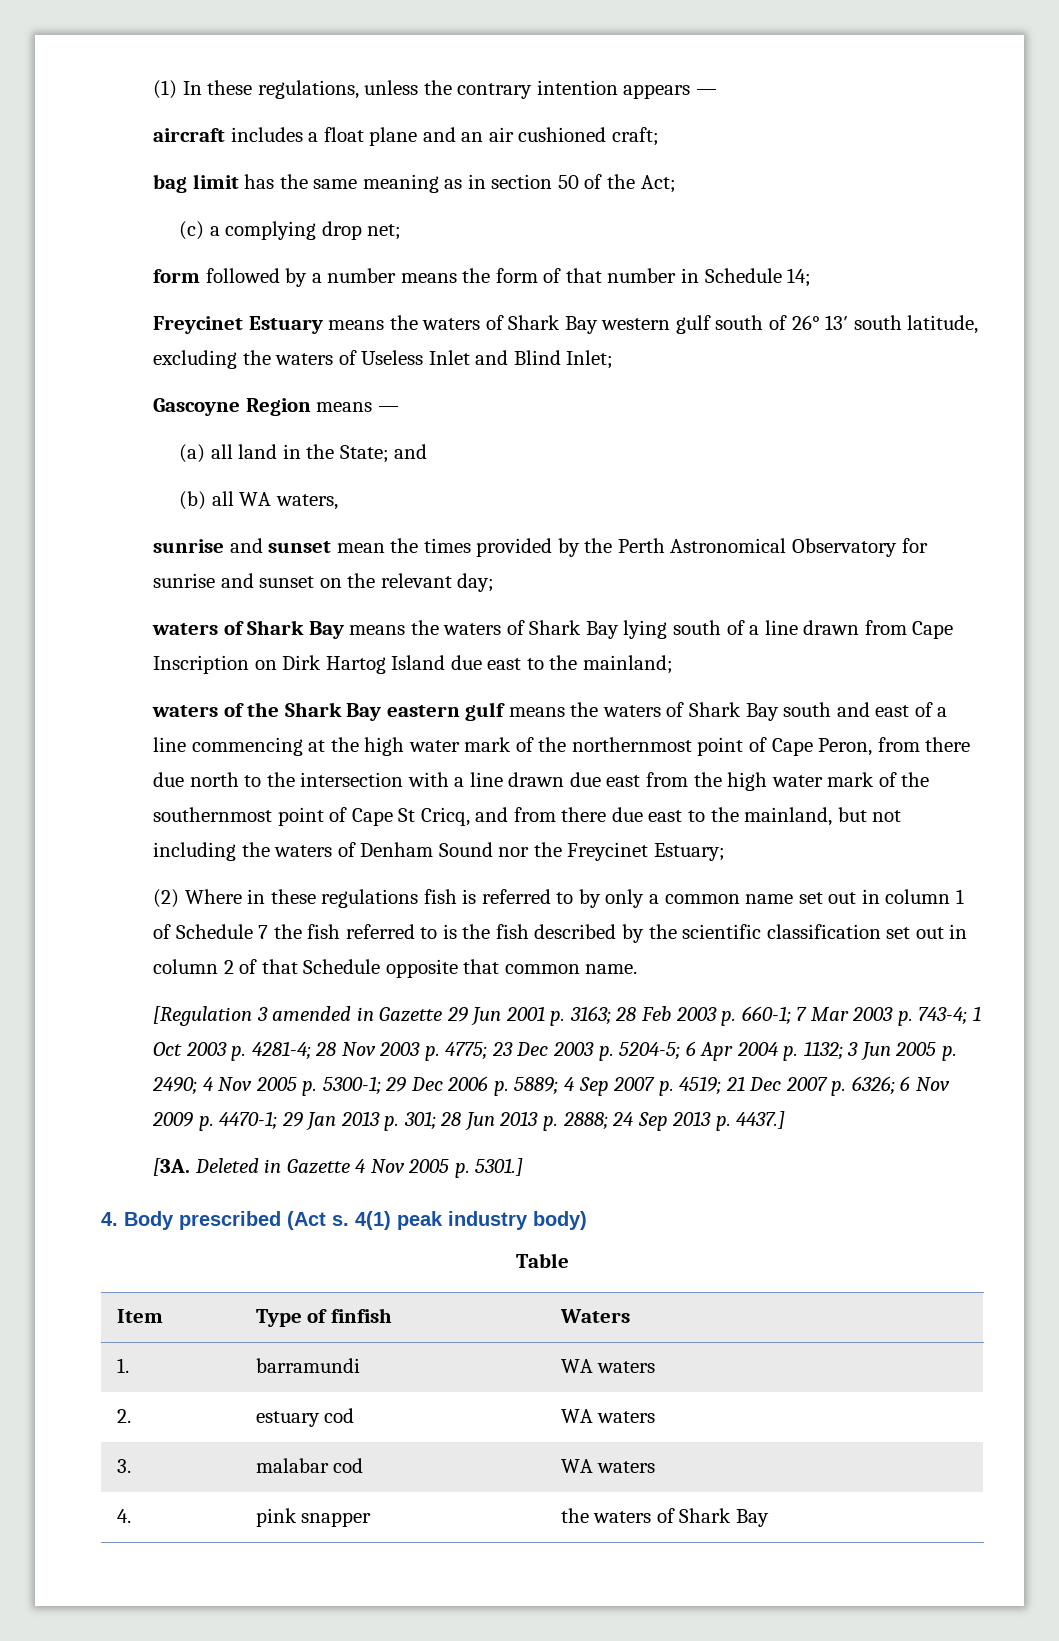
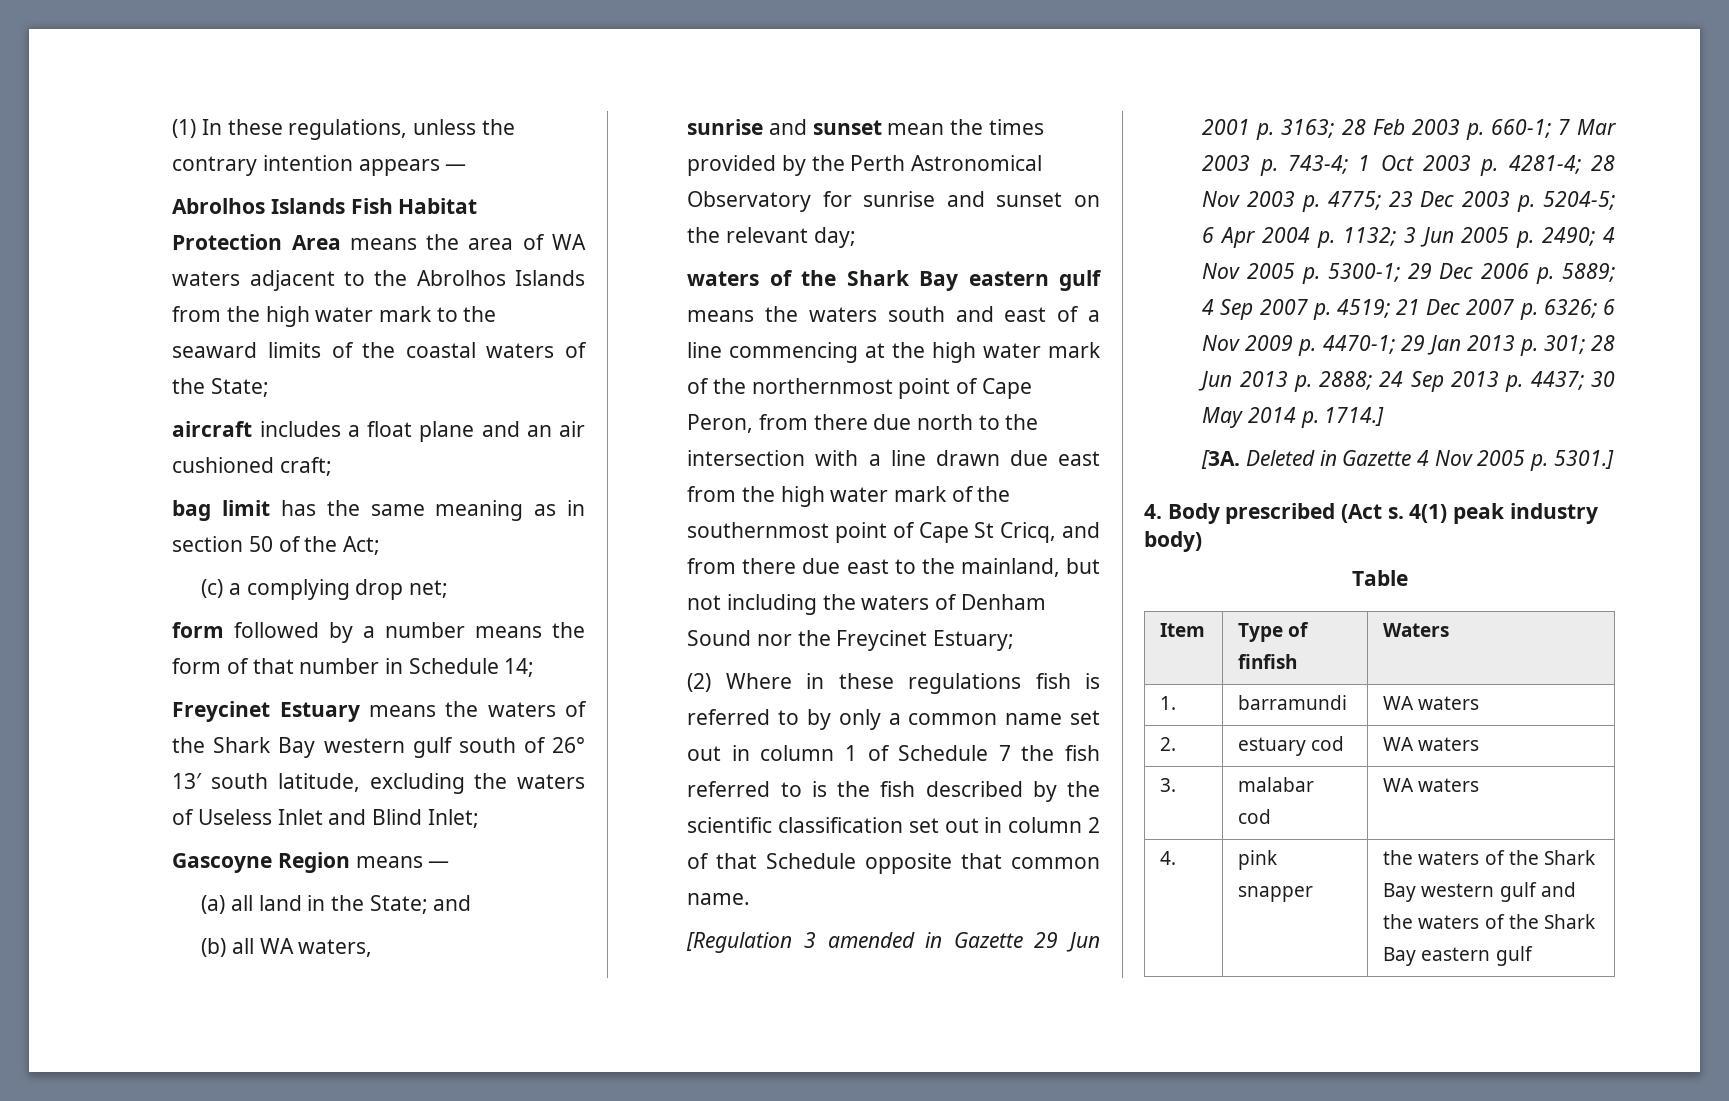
+ Abrolhos Islands Fish Habitat Protection Area means the area of WA waters adjacent to the Abrolhos Islands from the high water mark to the seaward limits of the coastal waters of the State;
- Freycinet Estuary means the waters of Shark Bay western gulf south of 26° 13′ south latitude, excluding the waters of Useless Inlet and Blind Inlet;
+ Freycinet Estuary means the waters of the Shark Bay western gulf south of 26° 13′ south latitude, excluding the waters of Useless Inlet and Blind Inlet;
- waters of Shark Bay means the waters of Shark Bay lying south of a line drawn from Cape Inscription on Dirk Hartog Island due east to the mainland;
- waters of the Shark Bay eastern gulf means the waters of Shark Bay south and east of a line commencing at the high water mark of the northernmost point of Cape Peron, from there due north to the intersection with a line drawn due east from the high water mark of the southernmost point of Cape St Cricq, and from there due east to the mainland, but not including the waters of Denham Sound nor the Freycinet Estuary;
+ waters of the Shark Bay eastern gulf means the waters south and east of a line commencing at the high water mark of the northernmost point of Cape Peron, from there due north to the intersection with a line drawn due east from the high water mark of the southernmost point of Cape St Cricq, and from there due east to the mainland, but not including the waters of Denham Sound nor the Freycinet Estuary;
- 24 Sep 2013 p. 4437.]
+ 24 Sep 2013 p. 4437; 30 May 2014 p. 1714.]
- 4. | pink snapper | the waters of Shark Bay
+ 4. | pink snapper | the waters of the Shark Bay western gulf and the waters of the Shark Bay eastern gulf

